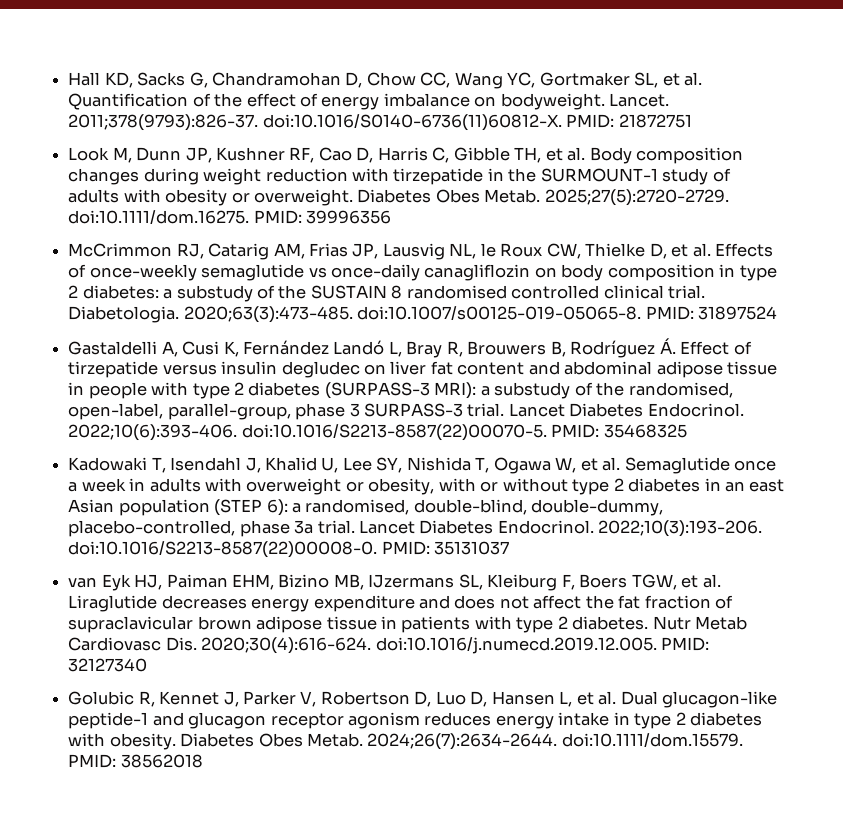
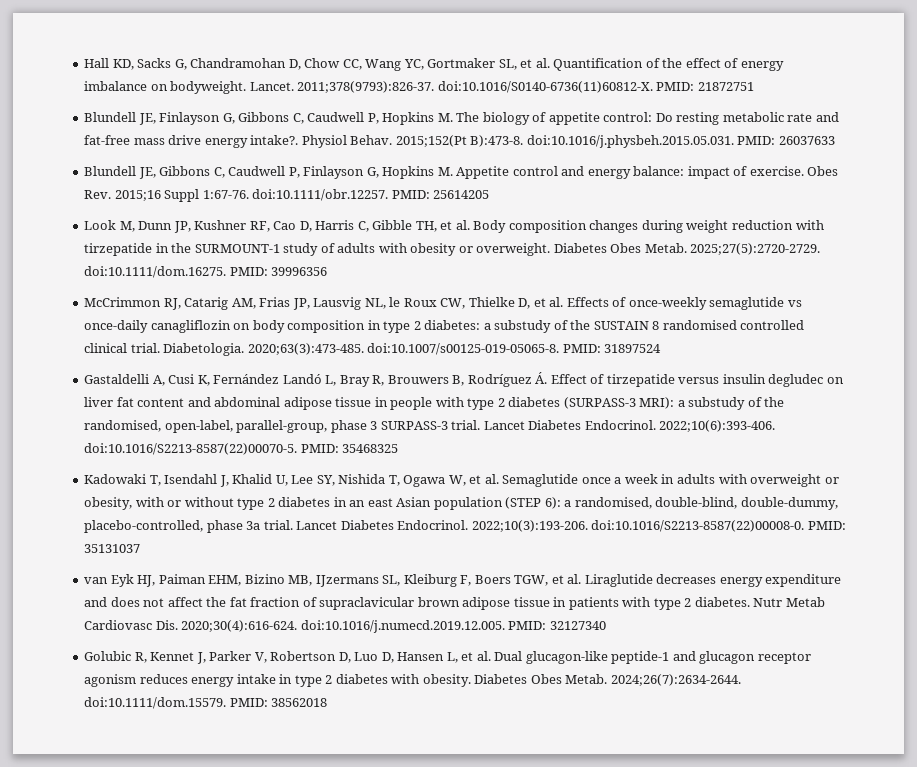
+ Blundell JE, Finlayson G, Gibbons C, Caudwell P, Hopkins M. The biology of appetite control: Do resting metabolic rate and fat-free mass drive energy intake?. Physiol Behav. 2015;152(Pt B):473-8. doi:10.1016/j.physbeh.2015.05.031. PMID: 26037633
+ Blundell JE, Gibbons C, Caudwell P, Finlayson G, Hopkins M. Appetite control and energy balance: impact of exercise. Obes Rev. 2015;16 Suppl 1:67-76. doi:10.1111/obr.12257. PMID: 25614205

